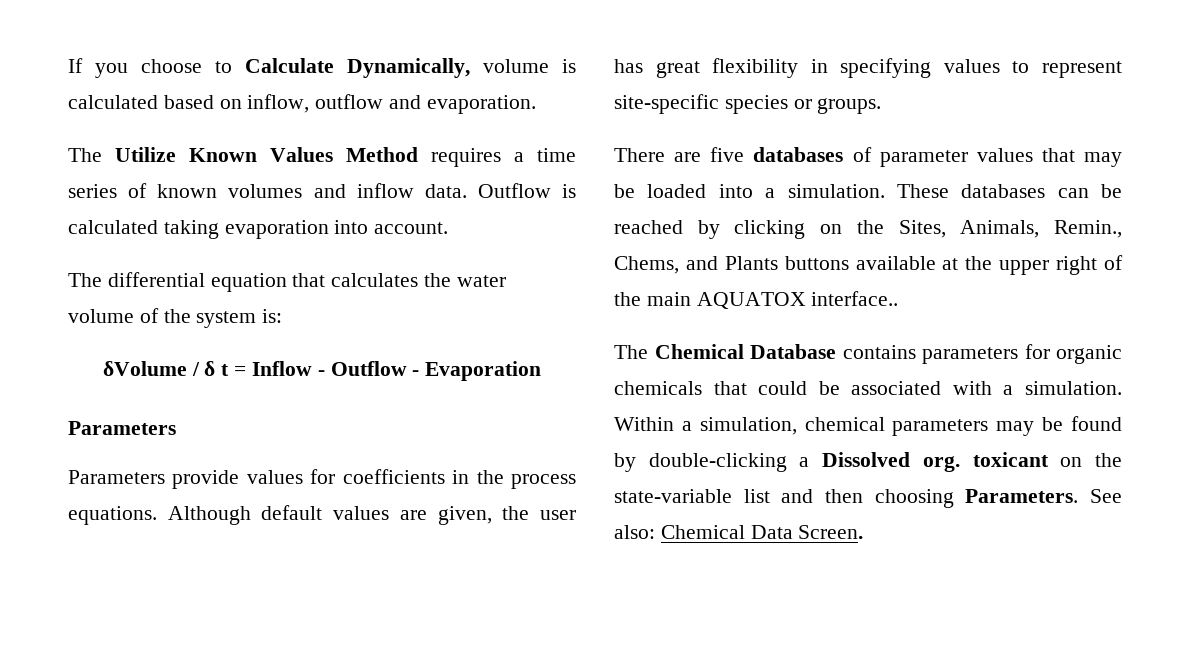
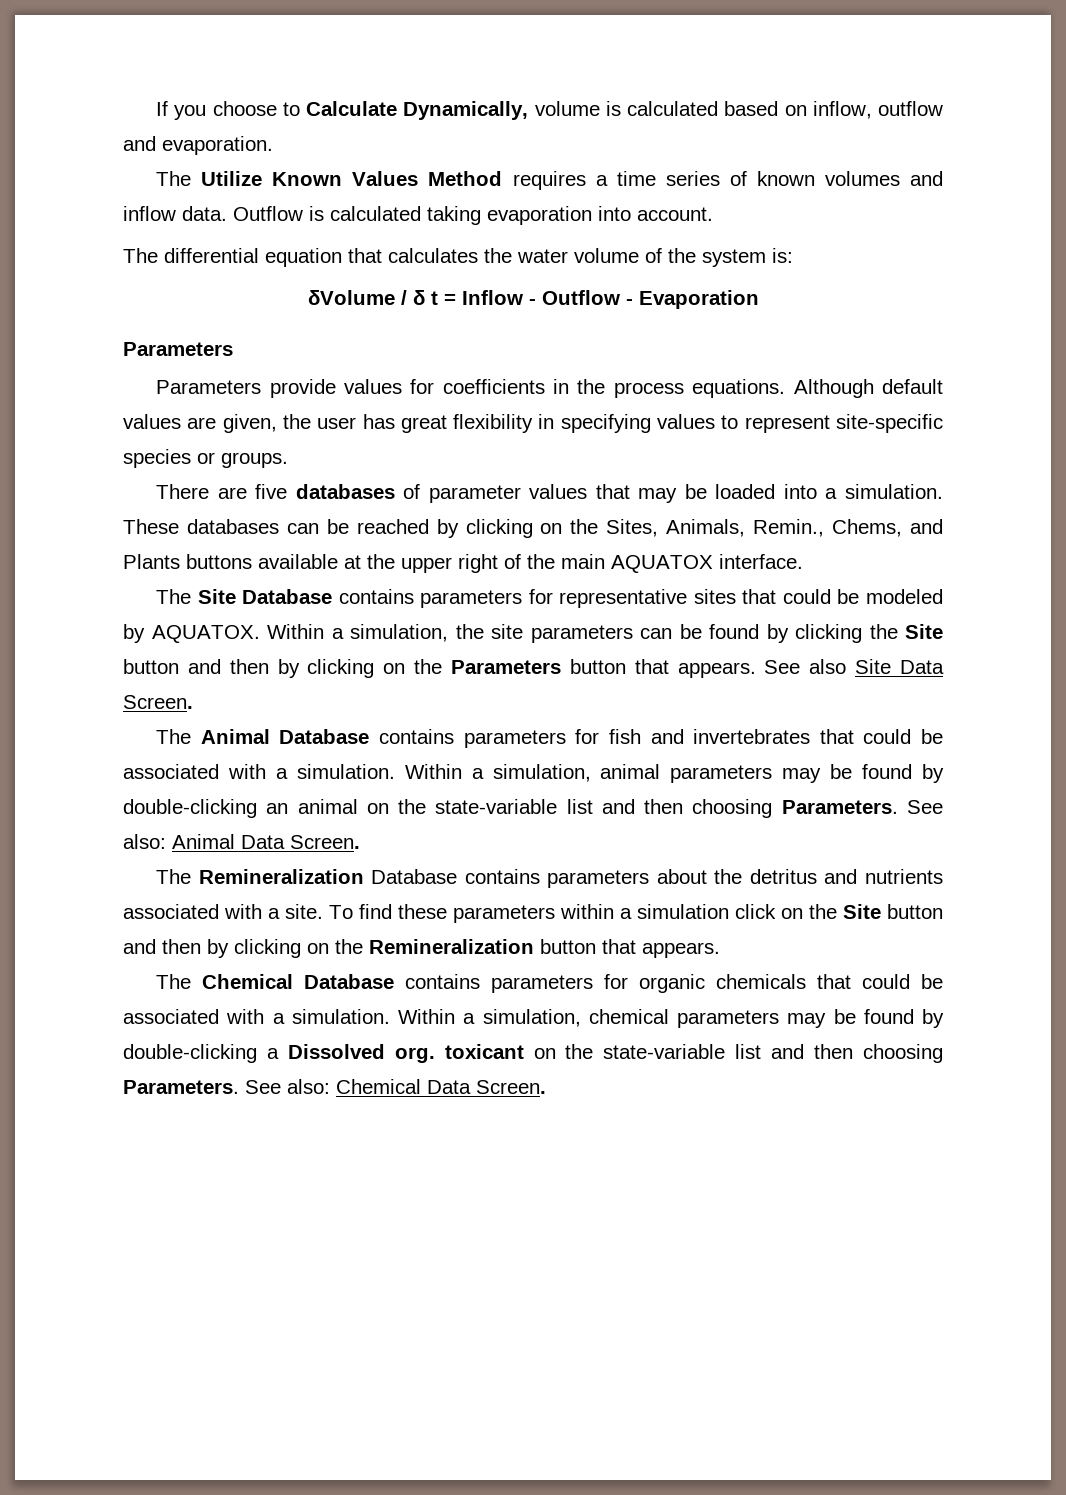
- These databases can be reached by clicking on the Sites, Animals, Remin., Chems, and Plants buttons available at the upper right of the main AQUATOX interface..
+ These databases can be reached by clicking on the Sites, Animals, Remin., Chems, and Plants buttons available at the upper right of the main AQUATOX interface.
+ The Site Database contains parameters for representative sites that could be modeled by AQUATOX. Within a simulation, the site parameters can be found by clicking the Site button and then by clicking on the Parameters button that appears. See also Site Data Screen.
+ The Animal Database contains parameters for fish and invertebrates that could be associated with a simulation. Within a simulation, animal parameters may be found by double-clicking an animal on the state-variable list and then choosing Parameters. See also: Animal Data Screen.
+ The Remineralization Database contains parameters about the detritus and nutrients associated with a site. To find these parameters within a simulation click on the Site button and then by clicking on the Remineralization button that appears.

